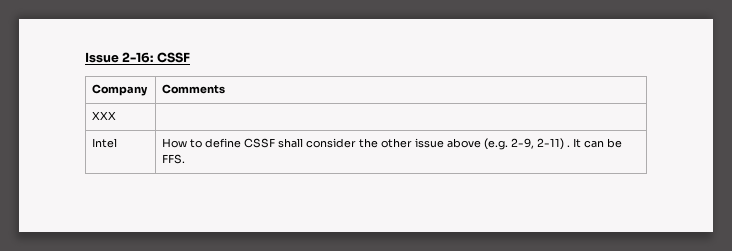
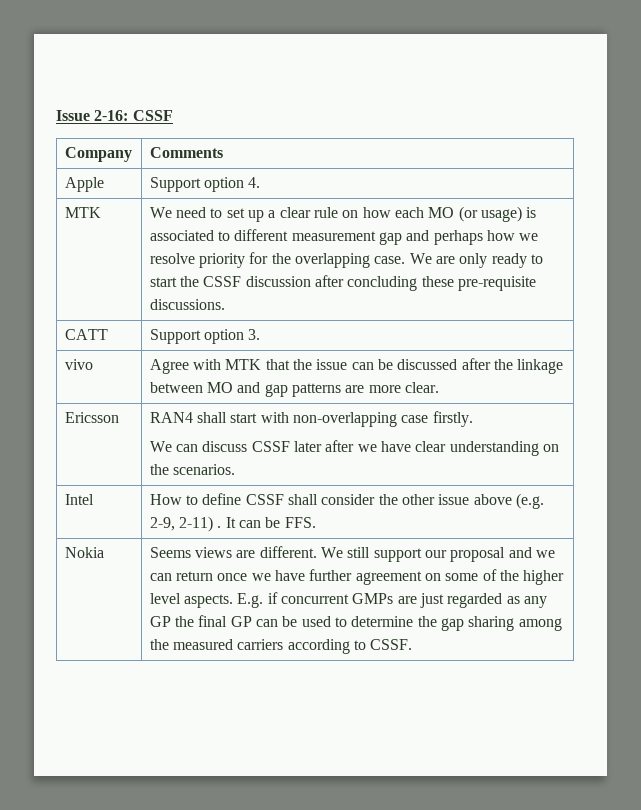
- XXX |
+ Apple | Support option 4.
+ MTK | We need to set up a clear rule on how each MO (or usage) is associated to different measurement gap and perhaps how we resolve priority for the overlapping case. We are only ready to start the CSSF discussion after concluding these pre-requisite discussions.
+ CATT | Support option 3.
+ vivo | Agree with MTK that the issue can be discussed after the linkage between MO and gap patterns are more clear.
+ Ericsson | RAN4 shall start with non-overlapping case firstly.
+ We can discuss CSSF later after we have clear understanding on the scenarios.
+ Nokia | Seems views are different. We still support our proposal and we can return once we have further agreement on some of the higher level aspects. E.g. if concurrent GMPs are just regarded as any GP the final GP can be used to determine the gap sharing among the measured carriers according to CSSF.

